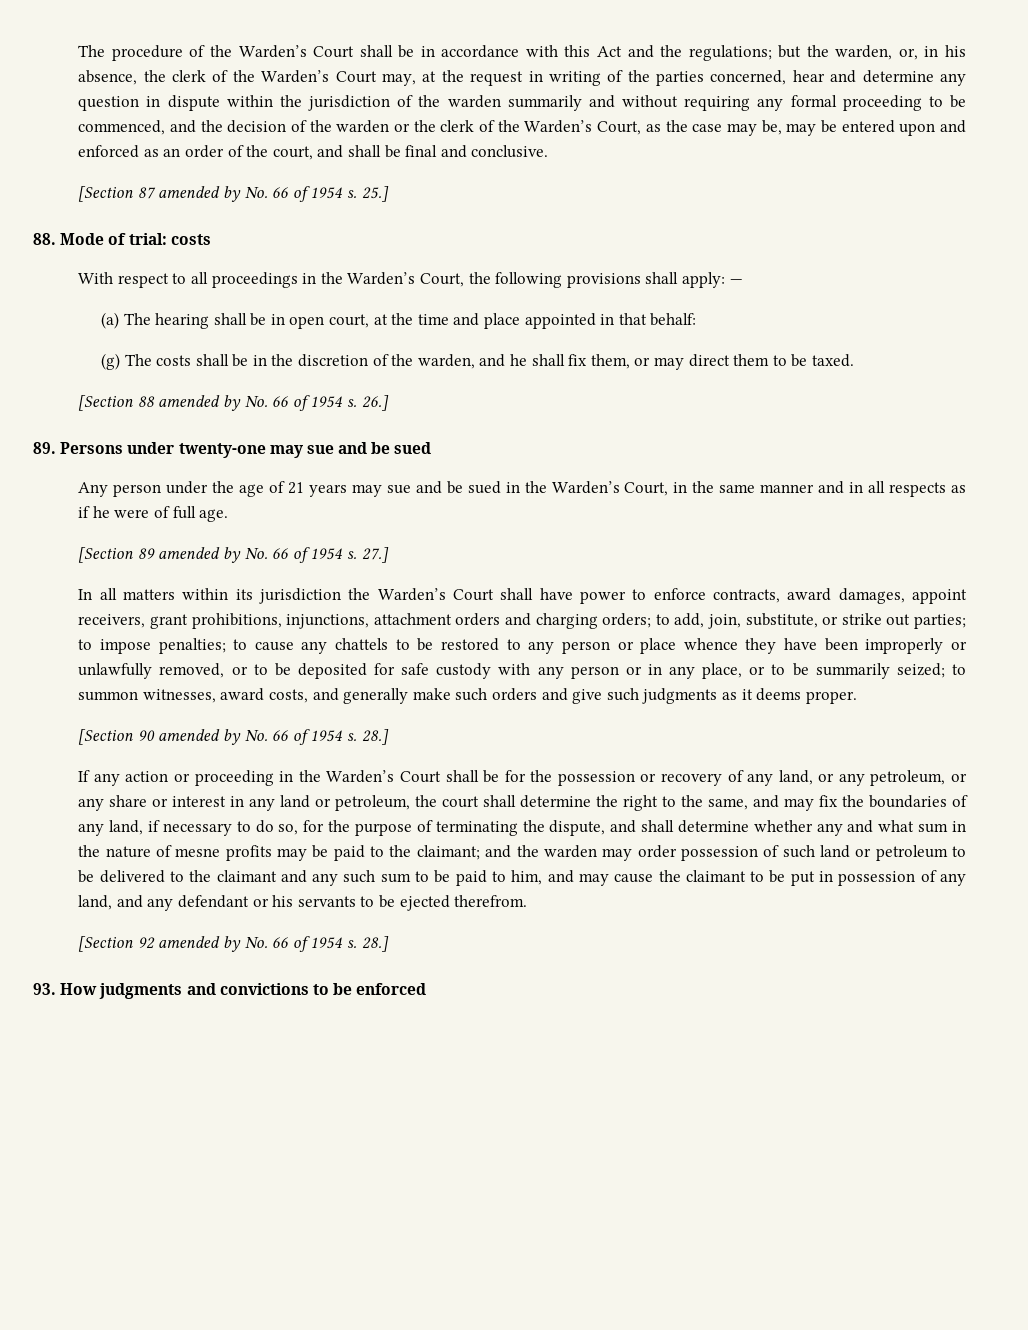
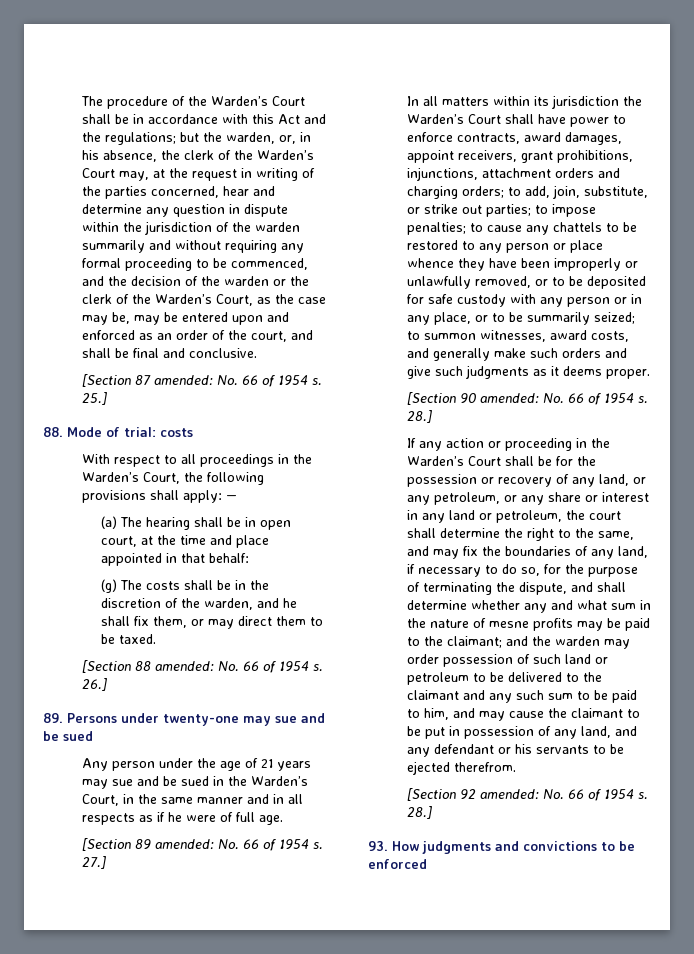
- [Section 87 amended by No. 66 of 1954 s.
+ [Section 87 amended: No. 66 of 1954 s.
- [Section 88 amended by No. 66 of 1954 s.
+ [Section 88 amended: No. 66 of 1954 s.
- [Section 89 amended by No. 66 of 1954 s.
+ [Section 89 amended: No. 66 of 1954 s.
- [Section 90 amended by No. 66 of 1954 s.
+ [Section 90 amended: No. 66 of 1954 s.
- [Section 92 amended by No. 66 of 1954 s.
+ [Section 92 amended: No. 66 of 1954 s.

